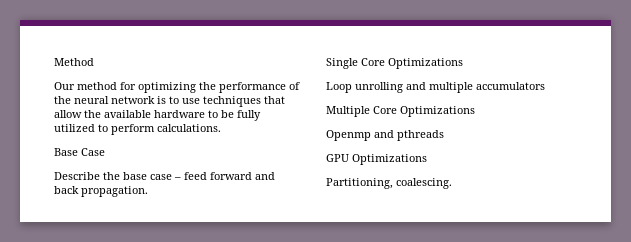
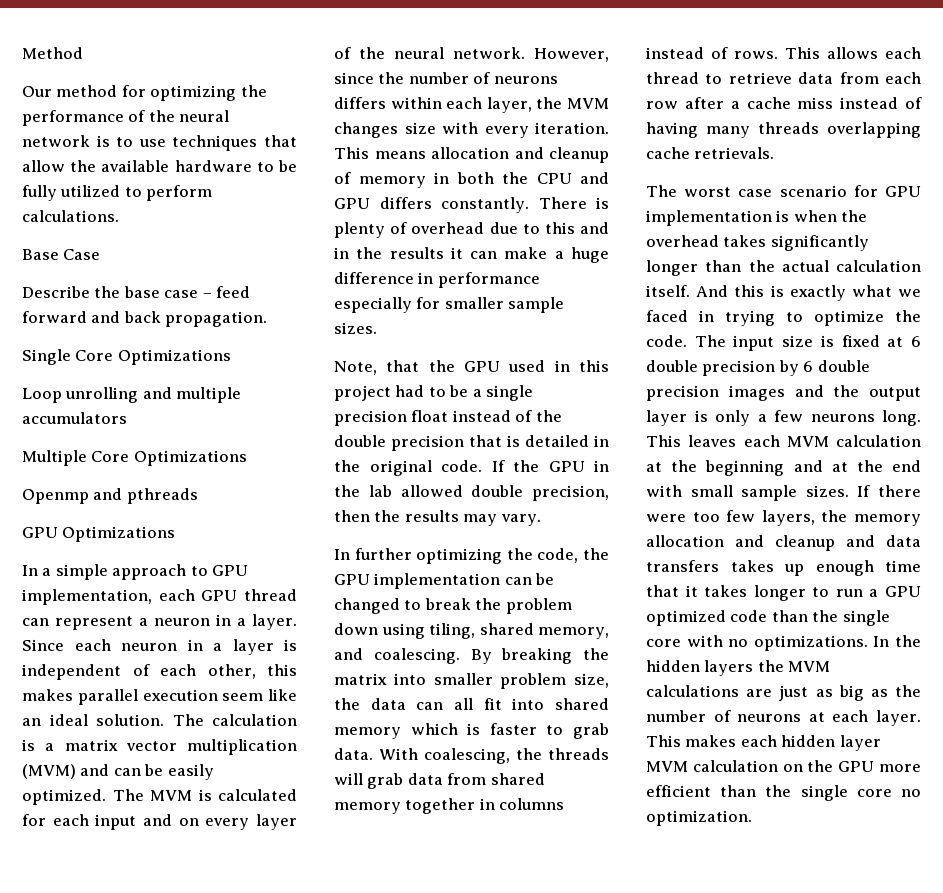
- Partitioning, coalescing.
+ In a simple approach to GPU implementation, each GPU thread can represent a neuron in a layer. Since each neuron in a layer is independent of each other, this makes parallel execution seem like an ideal solution. The calculation is a matrix vector multiplication (MVM) and can be easily optimized. The MVM is calculated for each input and on every layer of the neural network. However, since the number of neurons differs within each layer, the MVM changes size with every iteration. This means allocation and cleanup of memory in both the CPU and GPU differs constantly. There is plenty of overhead due to this and in the results it can make a huge difference in performance especially for smaller sample sizes.
+ Note, that the GPU used in this project had to be a single precision float instead of the double precision that is detailed in the original code. If the GPU in the lab allowed double precision, then the results may vary.
+ In further optimizing the code, the GPU implementation can be changed to break the problem down using tiling, shared memory, and coalescing. By breaking the matrix into smaller problem size, the data can all fit into shared memory which is faster to grab data. With coalescing, the threads will grab data from shared memory together in columns instead of rows. This allows each thread to retrieve data from each row after a cache miss instead of having many threads overlapping cache retrievals.
+ The worst case scenario for GPU implementation is when the overhead takes significantly longer than the actual calculation itself. And this is exactly what we faced in trying to optimize the code. The input size is fixed at 6 double precision by 6 double precision images and the output layer is only a few neurons long. This leaves each MVM calculation at the beginning and at the end with small sample sizes. If there were too few layers, the memory allocation and cleanup and data transfers takes up enough time that it takes longer to run a GPU optimized code than the single core with no optimizations. In the hidden layers the MVM calculations are just as big as the number of neurons at each layer. This makes each hidden layer MVM calculation on the GPU more efficient than the single core no optimization.

